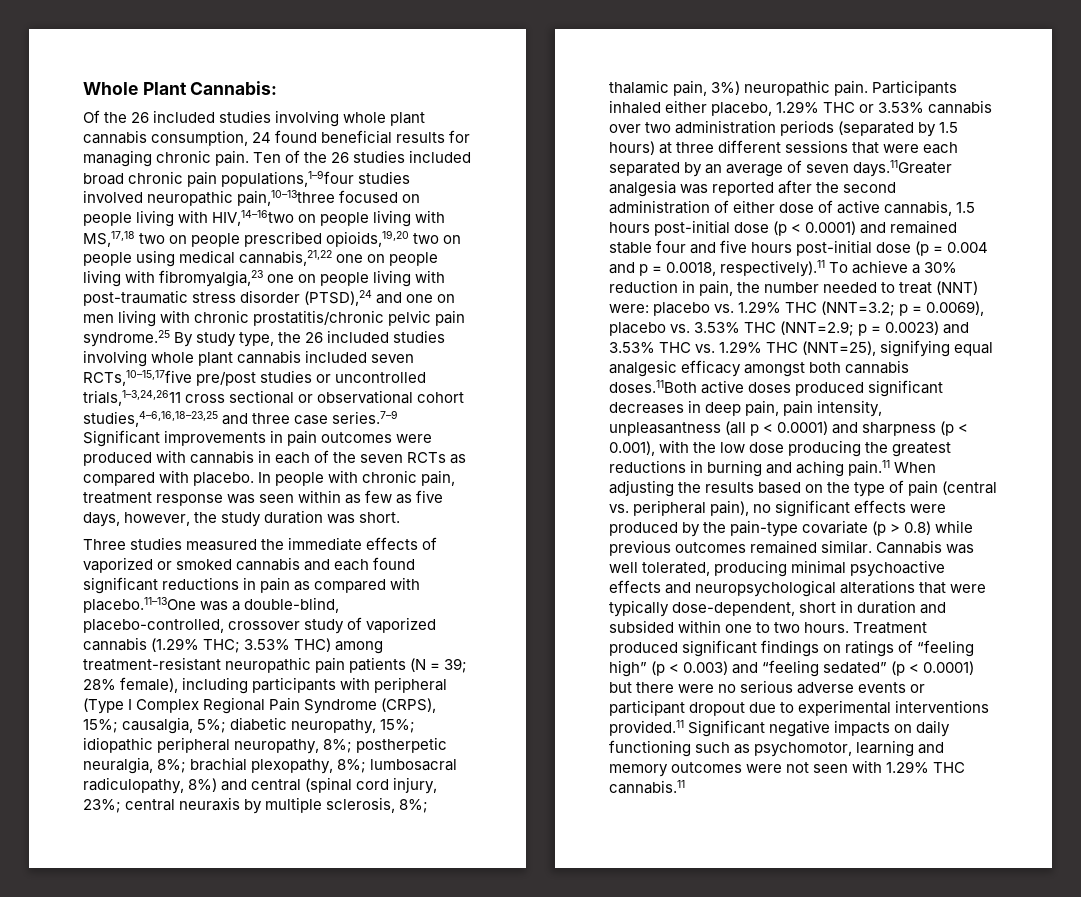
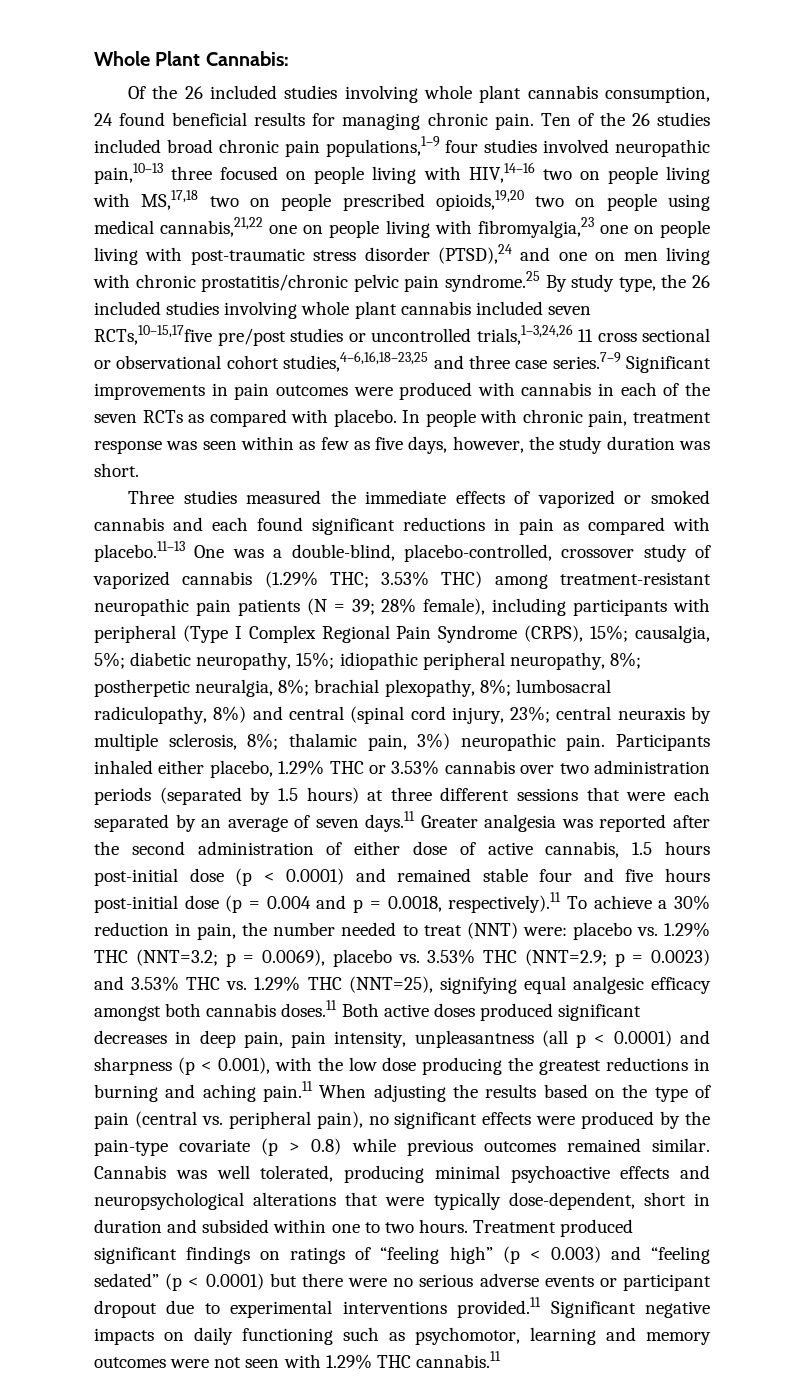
- Ten of the 26 studies included broad chronic pain populations,1–9four studies involved neuropathic pain,10–13three focused on people living with HIV,14–16two on people living with MS,17,18 two on people prescribed opioids,19,20 two on people using medical cannabis,21,22 one on people living with fibromyalgia,23 one on people living with post-traumatic stress disorder (PTSD),24 and one on men living with chronic prostatitis/chronic pelvic pain syndrome.25 By study type, the 26 included studies involving whole plant cannabis included seven RCTs,10–15,17five pre/post studies or uncontrolled trials,1–3,24,2611 cross sectional or observational cohort studies,4–6,16,18–23,25 and three case series.7–9 Significant improvements in pain outcomes were produced with cannabis in each of the seven RCTs as compared with placebo.
+ Ten of the 26 studies included broad chronic pain populations,1–9 four studies involved neuropathic pain,10–13 three focused on people living with HIV,14–16 two on people living with MS,17,18 two on people prescribed opioids,19,20 two on people using medical cannabis,21,22 one on people living with fibromyalgia,23 one on people living with post-traumatic stress disorder (PTSD),24 and one on men living with chronic prostatitis/chronic pelvic pain syndrome.25 By study type, the 26 included studies involving whole plant cannabis included seven RCTs,10–15,17five pre/post studies or uncontrolled trials,1–3,24,26 11 cross sectional or observational cohort studies,4–6,16,18–23,25 and three case series.7–9 Significant improvements in pain outcomes were produced with cannabis in each of the seven RCTs as compared with placebo.
- Three studies measured the immediate effects of vaporized or smoked cannabis and each found significant reductions in pain as compared with placebo.11–13One was a double-blind, placebo-controlled, crossover study of vaporized cannabis (1.29% THC;
+ Three studies measured the immediate effects of vaporized or smoked cannabis and each found significant reductions in pain as compared with placebo.11–13 One was a double-blind, placebo-controlled, crossover study of vaporized cannabis (1.29% THC;
- Participants inhaled either placebo, 1.29% THC or 3.53% cannabis over two administration periods (separated by 1.5 hours) at three different sessions that were each separated by an average of seven days.11Greater analgesia was reported after the second administration of either dose of active cannabis, 1.5 hours post-initial dose (p < 0.0001) and remained stable four and five hours post-initial dose (p = 0.004 and p = 0.0018, respectively).11 To achieve a 30% reduction in pain, the number needed to treat (NNT) were:
+ Participants inhaled either placebo, 1.29% THC or 3.53% cannabis over two administration periods (separated by 1.5 hours) at three different sessions that were each separated by an average of seven days.11 Greater analgesia was reported after the second administration of either dose of active cannabis, 1.5 hours post-initial dose (p < 0.0001) and remained stable four and five hours post-initial dose (p = 0.004 and p = 0.0018, respectively).11 To achieve a 30% reduction in pain, the number needed to treat (NNT) were:
- p = 0.0023) and 3.53% THC vs. 1.29% THC (NNT=25), signifying equal analgesic efficacy amongst both cannabis doses.11Both active doses produced significant decreases in deep pain, pain intensity, unpleasantness (all p < 0.0001) and sharpness (p < 0.001), with the low dose producing the greatest reductions in burning and aching pain.11 When adjusting the results based on the type of pain (central vs. peripheral pain), no significant effects were produced by the pain-type covariate (p > 0.8) while previous outcomes remained similar.
+ p = 0.0023) and 3.53% THC vs. 1.29% THC (NNT=25), signifying equal analgesic efficacy amongst both cannabis doses.11 Both active doses produced significant decreases in deep pain, pain intensity, unpleasantness (all p < 0.0001) and sharpness (p < 0.001), with the low dose producing the greatest reductions in burning and aching pain.11 When adjusting the results based on the type of pain (central vs. peripheral pain), no significant effects were produced by the pain-type covariate (p > 0.8) while previous outcomes remained similar.

